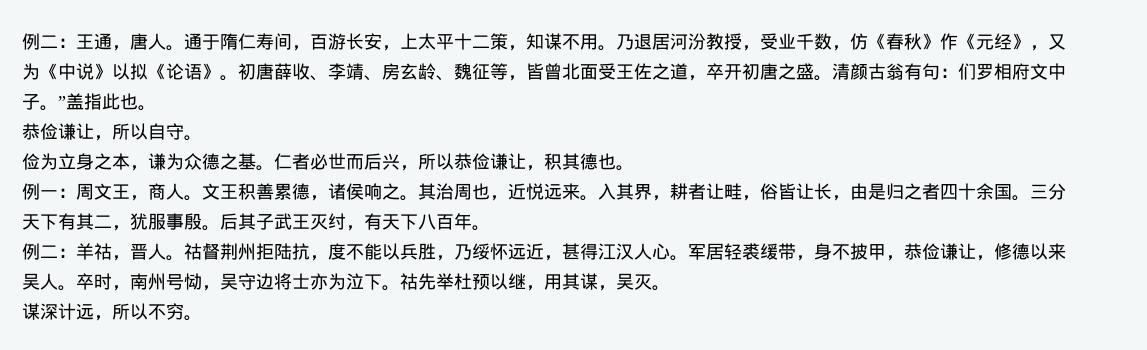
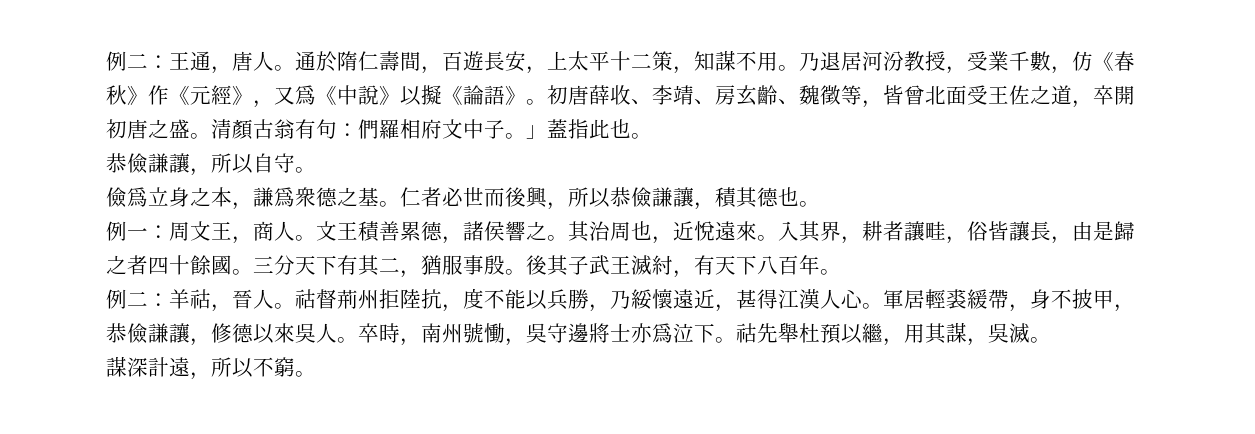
- 通于隋仁寿间，百游长安，上太平十二策，知谋不用。
+ 通於隋仁壽間，百遊長安，上太平十二策，知謀不用。
- 乃退居河汾教授，受业千数，仿《春秋》作《元经》，又为《中说》以拟《论语》。
+ 乃退居河汾教授，受業千數，仿《春秋》作《元經》，又爲《中說》以擬《論語》。
- 初唐薛收、李靖、房玄龄、魏征等，皆曾北面受王佐之道，卒开初唐之盛。
+ 初唐薛收、李靖、房玄齡、魏徵等，皆曾北面受王佐之道，卒開初唐之盛。
- 清颜古翁有句：们罗相府文中子。”盖指此也。
+ 清顏古翁有句：們羅相府文中子。」蓋指此也。
- 恭俭谦让，所以自守。
+ 恭儉謙讓，所以自守。
- 俭为立身之本，谦为众德之基。
+ 儉爲立身之本，謙爲衆德之基。
- 仁者必世而后兴，所以恭俭谦让，积其德也。
+ 仁者必世而後興，所以恭儉謙讓，積其德也。
- 文王积善累德，诸侯响之。
+ 文王積善累德，諸侯響之。
- 其治周也，近悦远来。
+ 其治周也，近悅遠來。
- 入其界，耕者让畦，俗皆让长，由是归之者四十余国。
+ 入其界，耕者讓畦，俗皆讓長，由是歸之者四十餘國。
- 三分天下有其二，犹服事殷。
+ 三分天下有其二，猶服事殷。
- 后其子武王灭纣，有天下八百年。
+ 後其子武王滅紂，有天下八百年。
- 例二：羊祜，晋人。
+ 例二：羊祜，晉人。
- 祜督荆州拒陆抗，度不能以兵胜，乃绥怀远近，甚得江汉人心。军居轻裘缓带，身不披甲，恭俭谦让，修德以来吴人。卒时，南州号恸，吴守边将士亦为泣下。祜先举杜预以继，用其谋，吴灭。
- 谋深计远，所以不穷。
+ 祜督荊州拒陸抗，度不能以兵勝，乃綏懷遠近，甚得江漢人心。軍居輕裘緩帶，身不披甲，恭儉謙讓，修德以來吳人。卒時，南州號慟，吳守邊將士亦爲泣下。祜先舉杜預以繼，用其謀，吳滅。
+ 謀深計遠，所以不窮。

